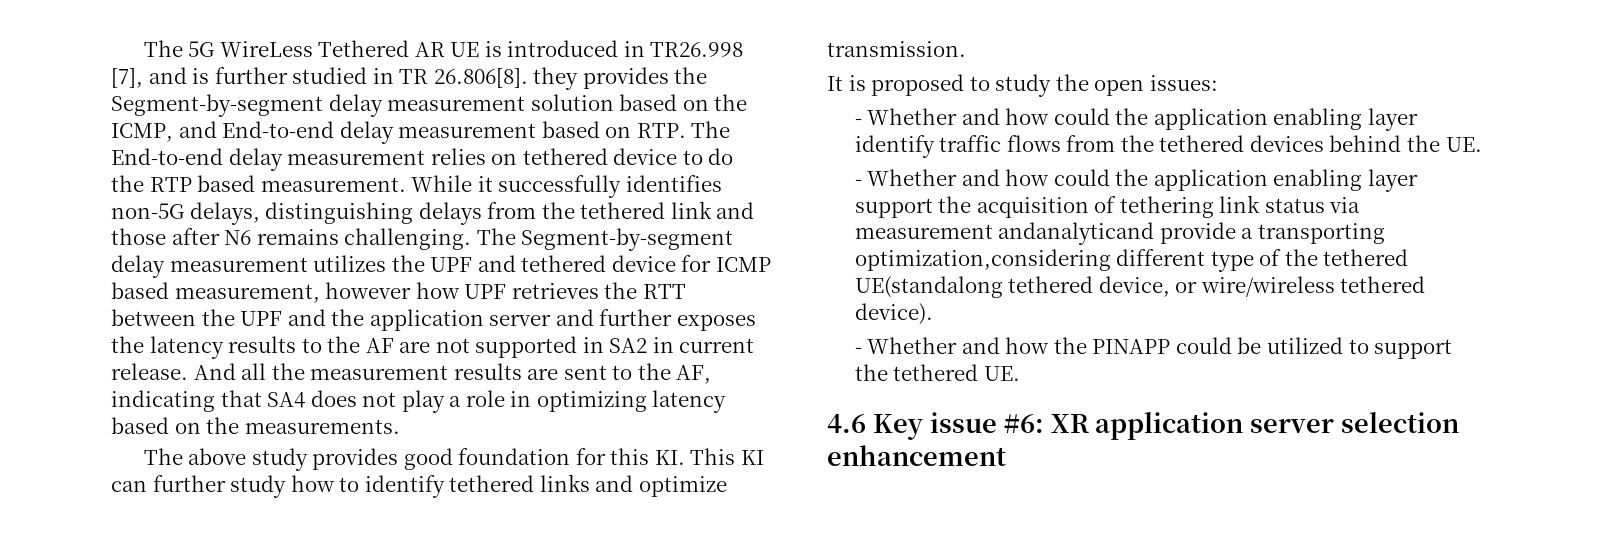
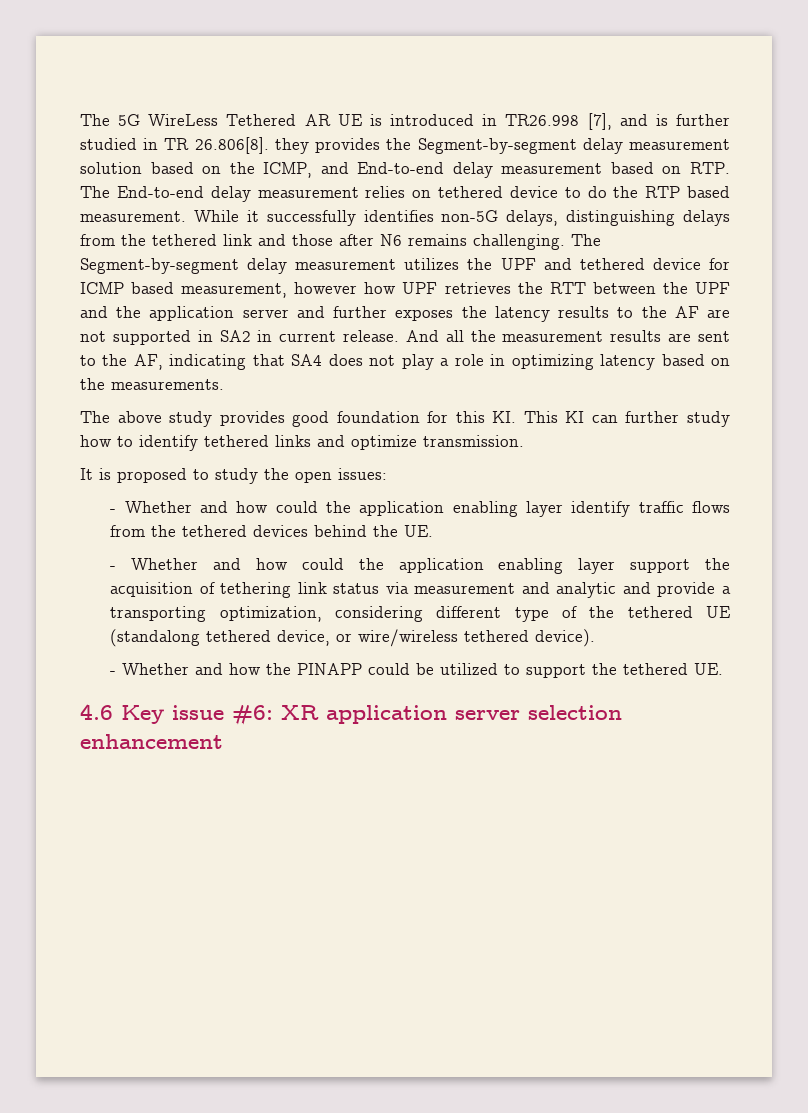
- - Whether and how could the application enabling layer support the acquisition of tethering link status via measurement andanalyticand provide a transporting optimization,considering different type of the tethered UE(standalong tethered device, or wire/wireless tethered device).
+ - Whether and how could the application enabling layer support the acquisition of tethering link status via measurement and analytic and provide a transporting optimization, considering different type of the tethered UE (standalong tethered device, or wire/wireless tethered device).

